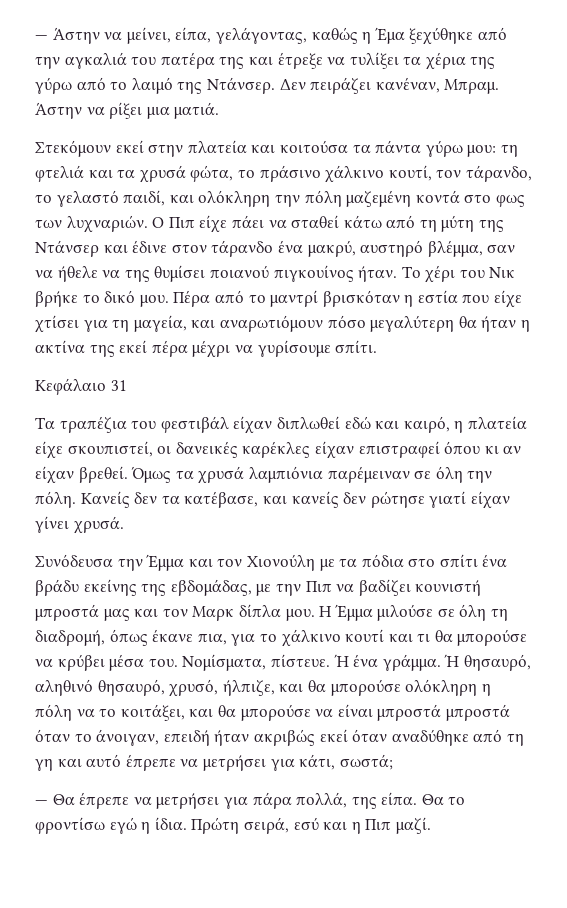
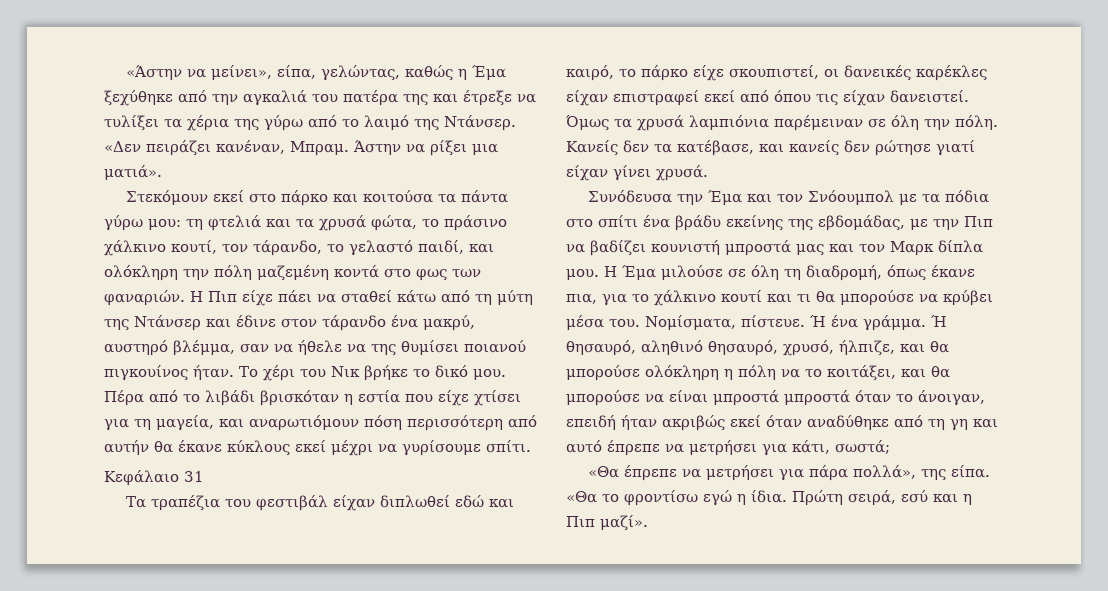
- — Άστην να μείνει, είπα, γελάγοντας, καθώς η Έμα ξεχύθηκε από την αγκαλιά του πατέρα της και έτρεξε να τυλίξει τα χέρια της γύρω από το λαιμό της Ντάνσερ.
+ «Άστην να μείνει», είπα, γελώντας, καθώς η Έμα ξεχύθηκε από την αγκαλιά του πατέρα της και έτρεξε να τυλίξει τα χέρια της γύρω από το λαιμό της Ντάνσερ.
- Δεν πειράζει κανέναν, Μπραμ.
+ «Δεν πειράζει κανέναν, Μπραμ.
- Άστην να ρίξει μια ματιά.
+ Άστην να ρίξει μια ματιά».
- Στεκόμουν εκεί στην πλατεία και κοιτούσα τα πάντα γύρω μου: τη φτελιά και τα χρυσά φώτα, το πράσινο χάλκινο κουτί, τον τάρανδο, το γελαστό παιδί, και ολόκληρη την πόλη μαζεμένη κοντά στο φως των λυχναριών. Ο Πιπ είχε πάει να σταθεί κάτω από τη μύτη της Ντάνσερ και έδινε στον τάρανδο ένα μακρύ, αυστηρό βλέμμα, σαν να ήθελε να της θυμίσει ποιανού πιγκουίνος ήταν.
+ Στεκόμουν εκεί στο πάρκο και κοιτούσα τα πάντα γύρω μου: τη φτελιά και τα χρυσά φώτα, το πράσινο χάλκινο κουτί, τον τάρανδο, το γελαστό παιδί, και ολόκληρη την πόλη μαζεμένη κοντά στο φως των φαναριών. Η Πιπ είχε πάει να σταθεί κάτω από τη μύτη της Ντάνσερ και έδινε στον τάρανδο ένα μακρύ, αυστηρό βλέμμα, σαν να ήθελε να της θυμίσει ποιανού πιγκουίνος ήταν.
- Πέρα από το μαντρί βρισκόταν η εστία που είχε χτίσει για τη μαγεία, και αναρωτιόμουν πόσο μεγαλύτερη θα ήταν η ακτίνα της εκεί πέρα μέχρι να γυρίσουμε σπίτι.
+ Πέρα από το λιβάδι βρισκόταν η εστία που είχε χτίσει για τη μαγεία, και αναρωτιόμουν πόση περισσότερη από αυτήν θα έκανε κύκλους εκεί μέχρι να γυρίσουμε σπίτι.
- Τα τραπέζια του φεστιβάλ είχαν διπλωθεί εδώ και καιρό, η πλατεία είχε σκουπιστεί, οι δανεικές καρέκλες είχαν επιστραφεί όπου κι αν είχαν βρεθεί.
+ Τα τραπέζια του φεστιβάλ είχαν διπλωθεί εδώ και καιρό, το πάρκο είχε σκουπιστεί, οι δανεικές καρέκλες είχαν επιστραφεί εκεί από όπου τις είχαν δανειστεί.
- Συνόδευσα την Έμμα και τον Χιονούλη με τα πόδια στο σπίτι ένα βράδυ εκείνης της εβδομάδας, με την Πιπ να βαδίζει κουνιστή μπροστά μας και τον Μαρκ δίπλα μου.
+ Συνόδευσα την Έμα και τον Σνόουμπολ με τα πόδια στο σπίτι ένα βράδυ εκείνης της εβδομάδας, με την Πιπ να βαδίζει κουνιστή μπροστά μας και τον Μαρκ δίπλα μου.
- Η Έμμα μιλούσε σε όλη τη διαδρομή, όπως έκανε πια, για το χάλκινο κουτί και τι θα μπορούσε να κρύβει μέσα του.
+ Η Έμα μιλούσε σε όλη τη διαδρομή, όπως έκανε πια, για το χάλκινο κουτί και τι θα μπορούσε να κρύβει μέσα του.
- — Θα έπρεπε να μετρήσει για πάρα πολλά, της είπα.
+ «Θα έπρεπε να μετρήσει για πάρα πολλά», της είπα.
- Θα το φροντίσω εγώ η ίδια.
+ «Θα το φροντίσω εγώ η ίδια.
- Πρώτη σειρά, εσύ και η Πιπ μαζί.
+ Πρώτη σειρά, εσύ και η Πιπ μαζί».

